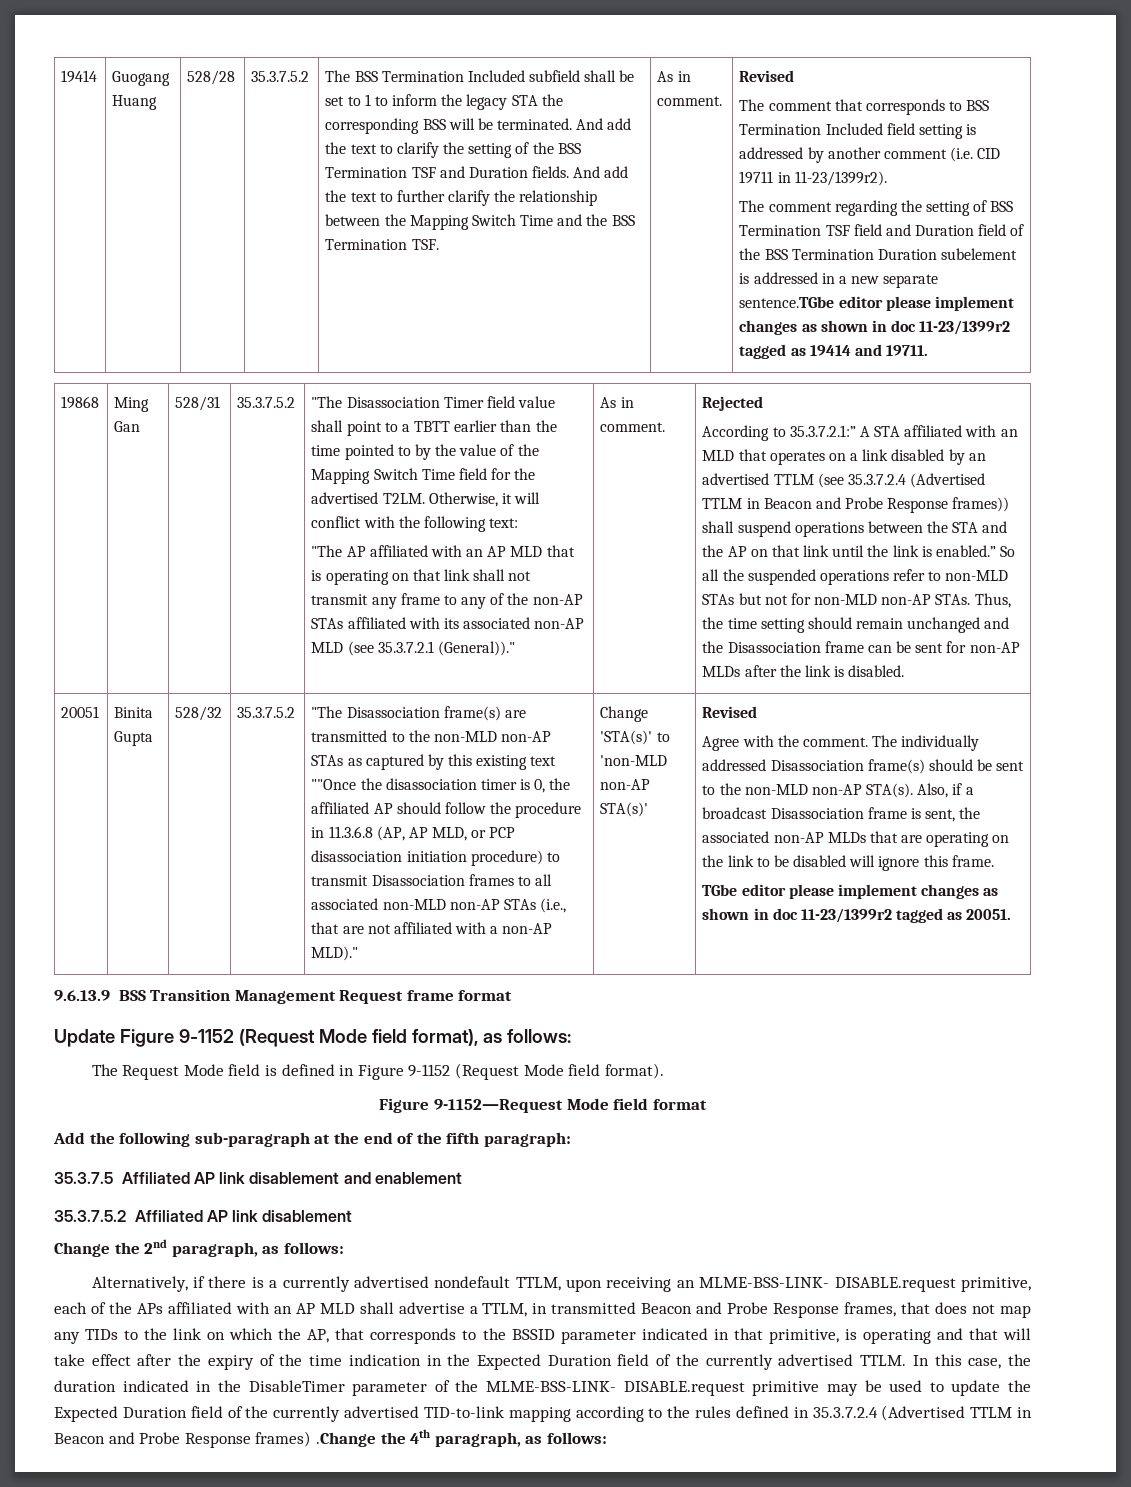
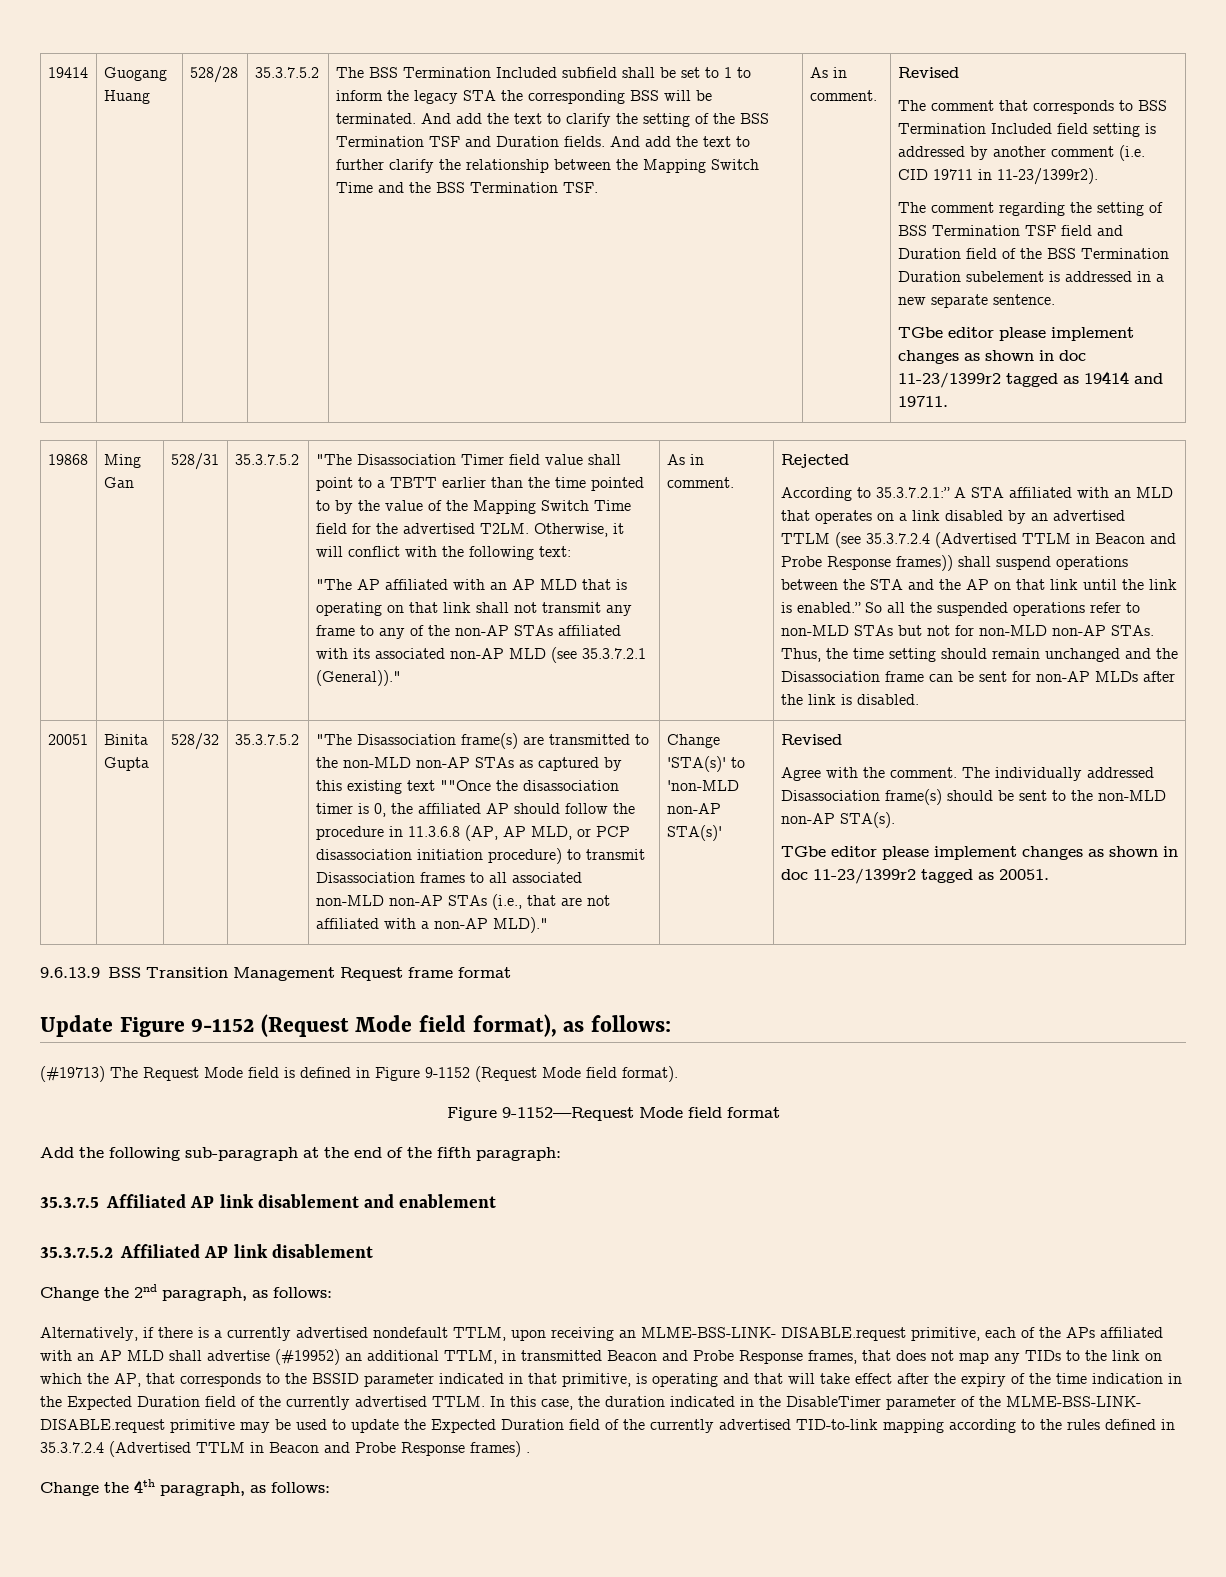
- The comment regarding the setting of BSS Termination TSF field and Duration field of the BSS Termination Duration subelement is addressed in a new separate sentence.TGbe editor please implement changes as shown in doc 11-23/1399r2 tagged as 19414 and 19711.
+ The comment regarding the setting of BSS Termination TSF field and Duration field of the BSS Termination Duration subelement is addressed in a new separate sentence.
+ TGbe editor please implement changes as shown in doc 11-23/1399r2 tagged as 19414 and 19711.
- Also, if a broadcast Disassociation frame is sent, the associated non-AP MLDs that are operating on the link to be disabled will ignore this frame.
- The Request Mode field is defined in Figure 9-1152 (Request Mode field format).
+ (#19713) The Request Mode field is defined in Figure 9-1152 (Request Mode field format).
- Alternatively, if there is a currently advertised nondefault TTLM, upon receiving an MLME-BSS-LINK- DISABLE.request primitive, each of the APs affiliated with an AP MLD shall advertise a TTLM, in transmitted Beacon and Probe Response frames, that does not map any TIDs to the link on which the AP, that corresponds to the BSSID parameter indicated in that primitive, is operating and that will take effect after the expiry of the time indication in the Expected Duration field of the currently advertised TTLM.
+ Alternatively, if there is a currently advertised nondefault TTLM, upon receiving an MLME-BSS-LINK- DISABLE.request primitive, each of the APs affiliated with an AP MLD shall advertise (#19952) an additional TTLM, in transmitted Beacon and Probe Response frames, that does not map any TIDs to the link on which the AP, that corresponds to the BSSID parameter indicated in that primitive, is operating and that will take effect after the expiry of the time indication in the Expected Duration field of the currently advertised TTLM.
- In this case, the duration indicated in the DisableTimer parameter of the MLME-BSS-LINK- DISABLE.request primitive may be used to update the Expected Duration field of the currently advertised TID-to-link mapping according to the rules defined in 35.3.7.2.4 (Advertised TTLM in Beacon and Probe Response frames) .Change the 4th paragraph, as follows:
+ In this case, the duration indicated in the DisableTimer parameter of the MLME-BSS-LINK- DISABLE.request primitive may be used to update the Expected Duration field of the currently advertised TID-to-link mapping according to the rules defined in 35.3.7.2.4 (Advertised TTLM in Beacon and Probe Response frames) .
+ Change the 4th paragraph, as follows:

